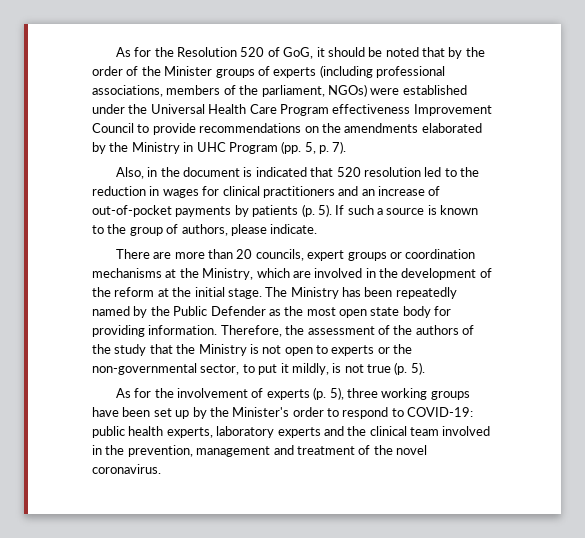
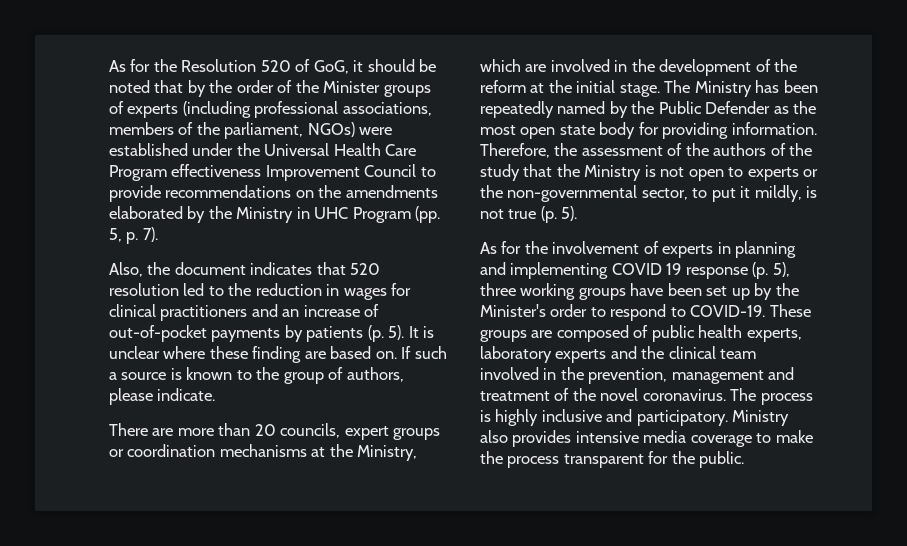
- Also, in the document is indicated that 520 resolution led to the reduction in wages for clinical practitioners and an increase of out-of-pocket payments by patients (p. 5).
+ Also, the document indicates that 520 resolution led to the reduction in wages for clinical practitioners and an increase of out-of-pocket payments by patients (p. 5).
+ It is unclear where these finding are based on.
- As for the involvement of experts (p. 5), three working groups have been set up by the Minister's order to respond to COVID-19: public health experts, laboratory experts and the clinical team involved in the prevention, management and treatment of the novel coronavirus.
+ As for the involvement of experts in planning and implementing COVID 19 response (p. 5), three working groups have been set up by the Minister's order to respond to COVID-19. These groups are composed of public health experts, laboratory experts and the clinical team involved in the prevention, management and treatment of the novel coronavirus.
+ The process is highly inclusive and participatory. Ministry also provides intensive media coverage to make the process transparent for the public.

